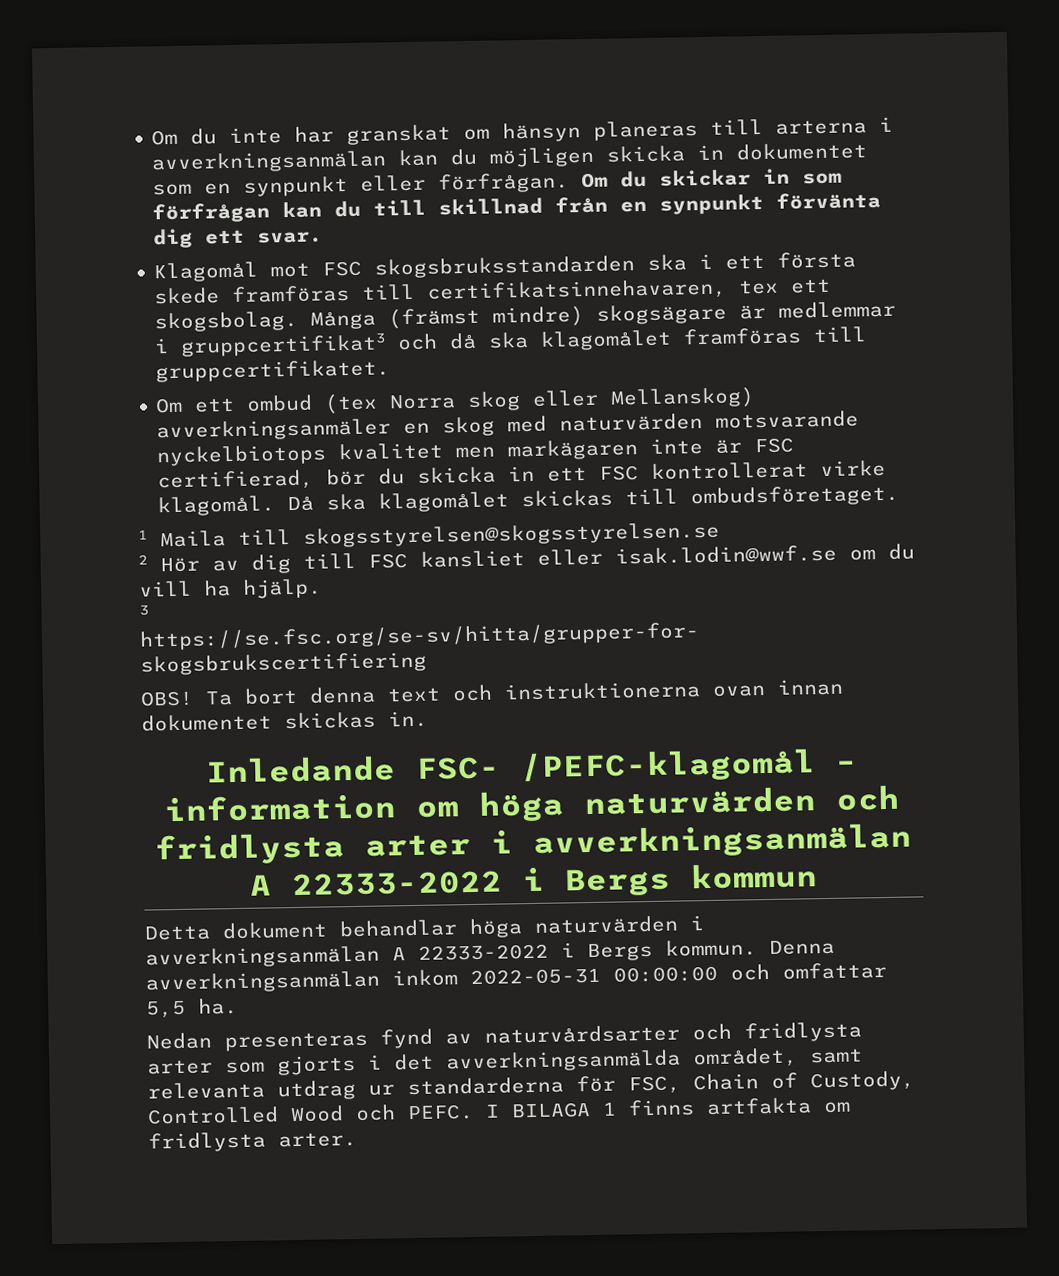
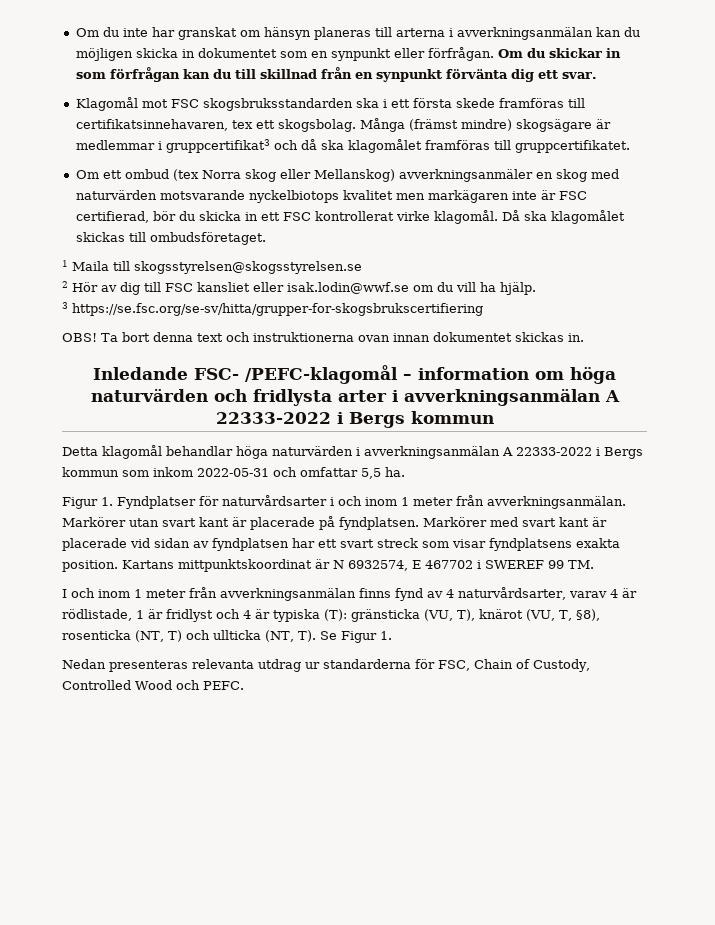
- Detta dokument behandlar höga naturvärden i avverkningsanmälan A 22333-2022 i Bergs kommun. Denna avverkningsanmälan inkom 2022-05-31 00:00:00 och omfattar 5,5 ha.
+ Detta klagomål behandlar höga naturvärden i avverkningsanmälan A 22333-2022 i Bergs kommun som inkom 2022-05-31 och omfattar 5,5 ha.
- Nedan presenteras fynd av naturvårdsarter och fridlysta arter som gjorts i det avverkningsanmälda området, samt relevanta utdrag ur standarderna för FSC, Chain of Custody, Controlled Wood och PEFC. I BILAGA 1 finns artfakta om fridlysta arter.
+ Figur 1. Fyndplatser för naturvårdsarter i och inom 1 meter från avverkningsanmälan. Markörer utan svart kant är placerade på fyndplatsen. Markörer med svart kant är placerade vid sidan av fyndplatsen har ett svart streck som visar fyndplatsens exakta position. Kartans mittpunktskoordinat är N 6932574, E 467702 i SWEREF 99 TM.
+ I och inom 1 meter från avverkningsanmälan finns fynd av 4 naturvårdsarter, varav 4 är rödlistade, 1 är fridlyst och 4 är typiska (T): gränsticka (VU, T), knärot (VU, T, §8), rosenticka (NT, T) och ullticka (NT, T). Se Figur 1.
+ Nedan presenteras relevanta utdrag ur standarderna för FSC, Chain of Custody, Controlled Wood och PEFC.

